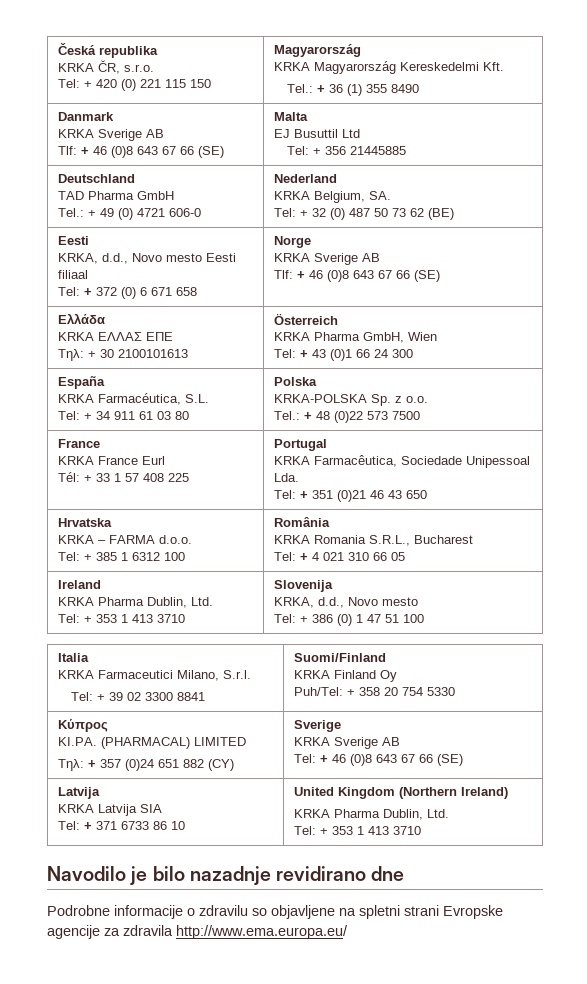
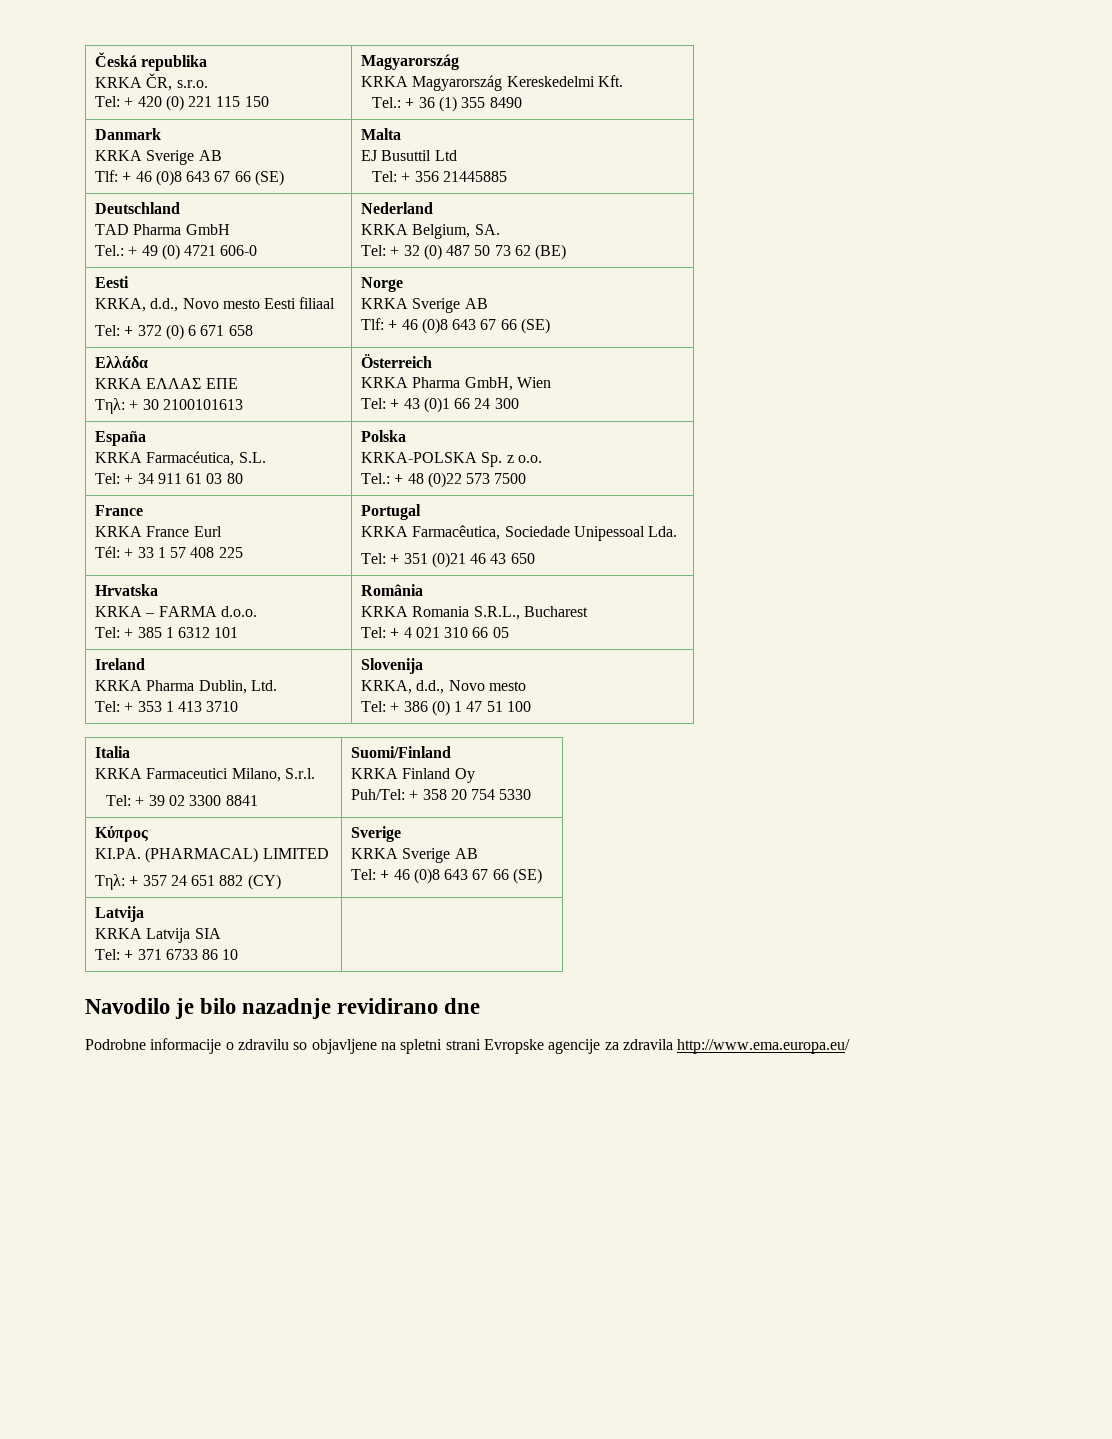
  Hrvatska
  KRKA – FARMA d.o.o.
- Tel: + 385 1 6312 100 | România
+ Tel: + 385 1 6312 101 | România
  Κύπρος
  KI.PA. (PHARMACAL) LIMITED
- Τηλ: + 357 (0)24 651 882 (CY) | Sverige
+ Τηλ: + 357 24 651 882 (CY) | Sverige
  KRKA Sverige AB
  Tel: + 46 (0)8 643 67 66 (SE)
  Latvija
  KRKA Latvija SIA
- Tel: + 371 6733 86 10 | United Kingdom (Northern Ireland)
- KRKA Pharma Dublin, Ltd.
- Tel: + 353 1 413 3710
+ Tel: + 371 6733 86 10 |

